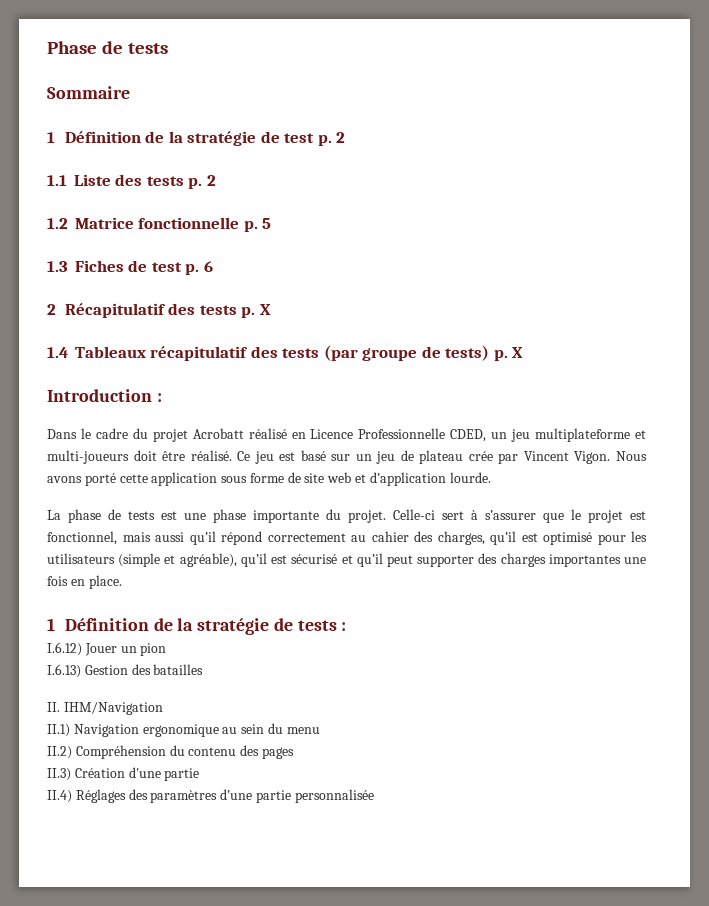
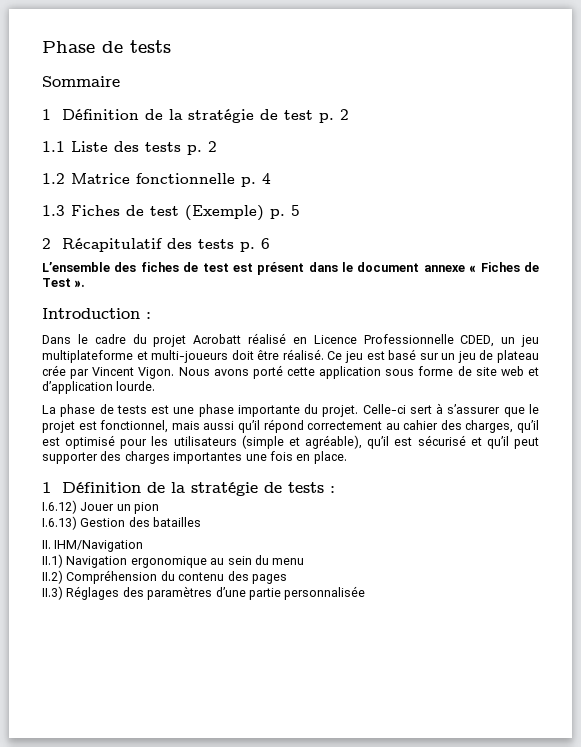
- 1.2 Matrice fonctionnelle p. 5
+ 1.2 Matrice fonctionnelle p. 4
- 1.3 Fiches de test p. 6
+ 1.3 Fiches de test (Exemple) p. 5
- 2 Récapitulatif des tests p. X
- 1.4 Tableaux récapitulatif des tests (par groupe de tests) p. X
+ 2 Récapitulatif des tests p. 6
+ L’ensemble des fiches de test est présent dans le document annexe « Fiches de Test ».
- II.3) Création d'une partie
- II.4) Réglages des paramètres d’une partie personnalisée
+ II.3) Réglages des paramètres d’une partie personnalisée

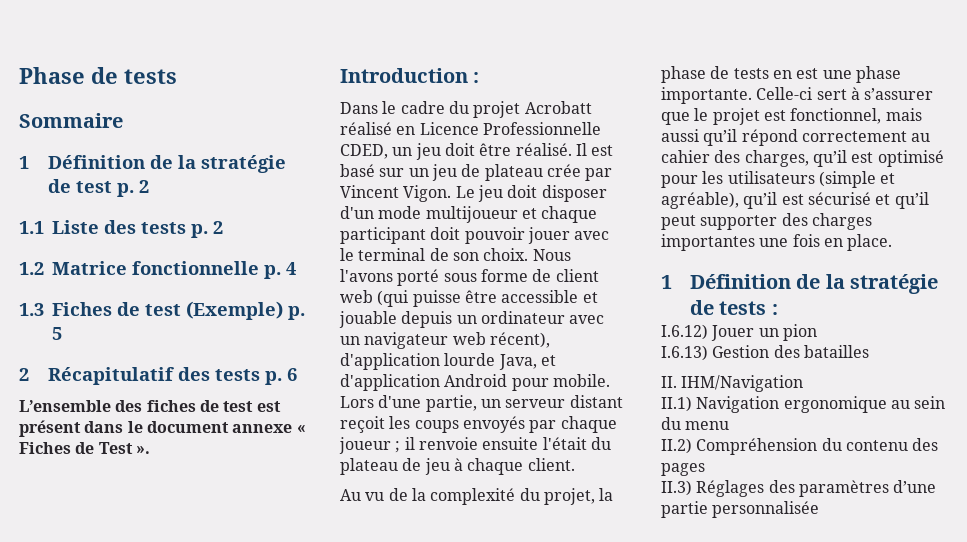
- Dans le cadre du projet Acrobatt réalisé en Licence Professionnelle CDED, un jeu multiplateforme et multi-joueurs doit être réalisé.
+ Dans le cadre du projet Acrobatt réalisé en Licence Professionnelle CDED, un jeu doit être réalisé.
- Ce jeu est basé sur un jeu de plateau crée par Vincent Vigon.
+ Il est basé sur un jeu de plateau crée par Vincent Vigon.
- Nous avons porté cette application sous forme de site web et d’application lourde.
- La phase de tests est une phase importante du projet.
+ Le jeu doit disposer d'un mode multijoueur et chaque participant doit pouvoir jouer avec le terminal de son choix. Nous l'avons porté sous forme de client web (qui puisse être accessible et jouable depuis un ordinateur avec un navigateur web récent), d'application lourde Java, et d'application Android pour mobile. Lors d'une partie, un serveur distant reçoit les coups envoyés par chaque joueur ; il renvoie ensuite l'était du plateau de jeu à chaque client.
+ Au vu de la complexité du projet, la phase de tests en est une phase importante.

